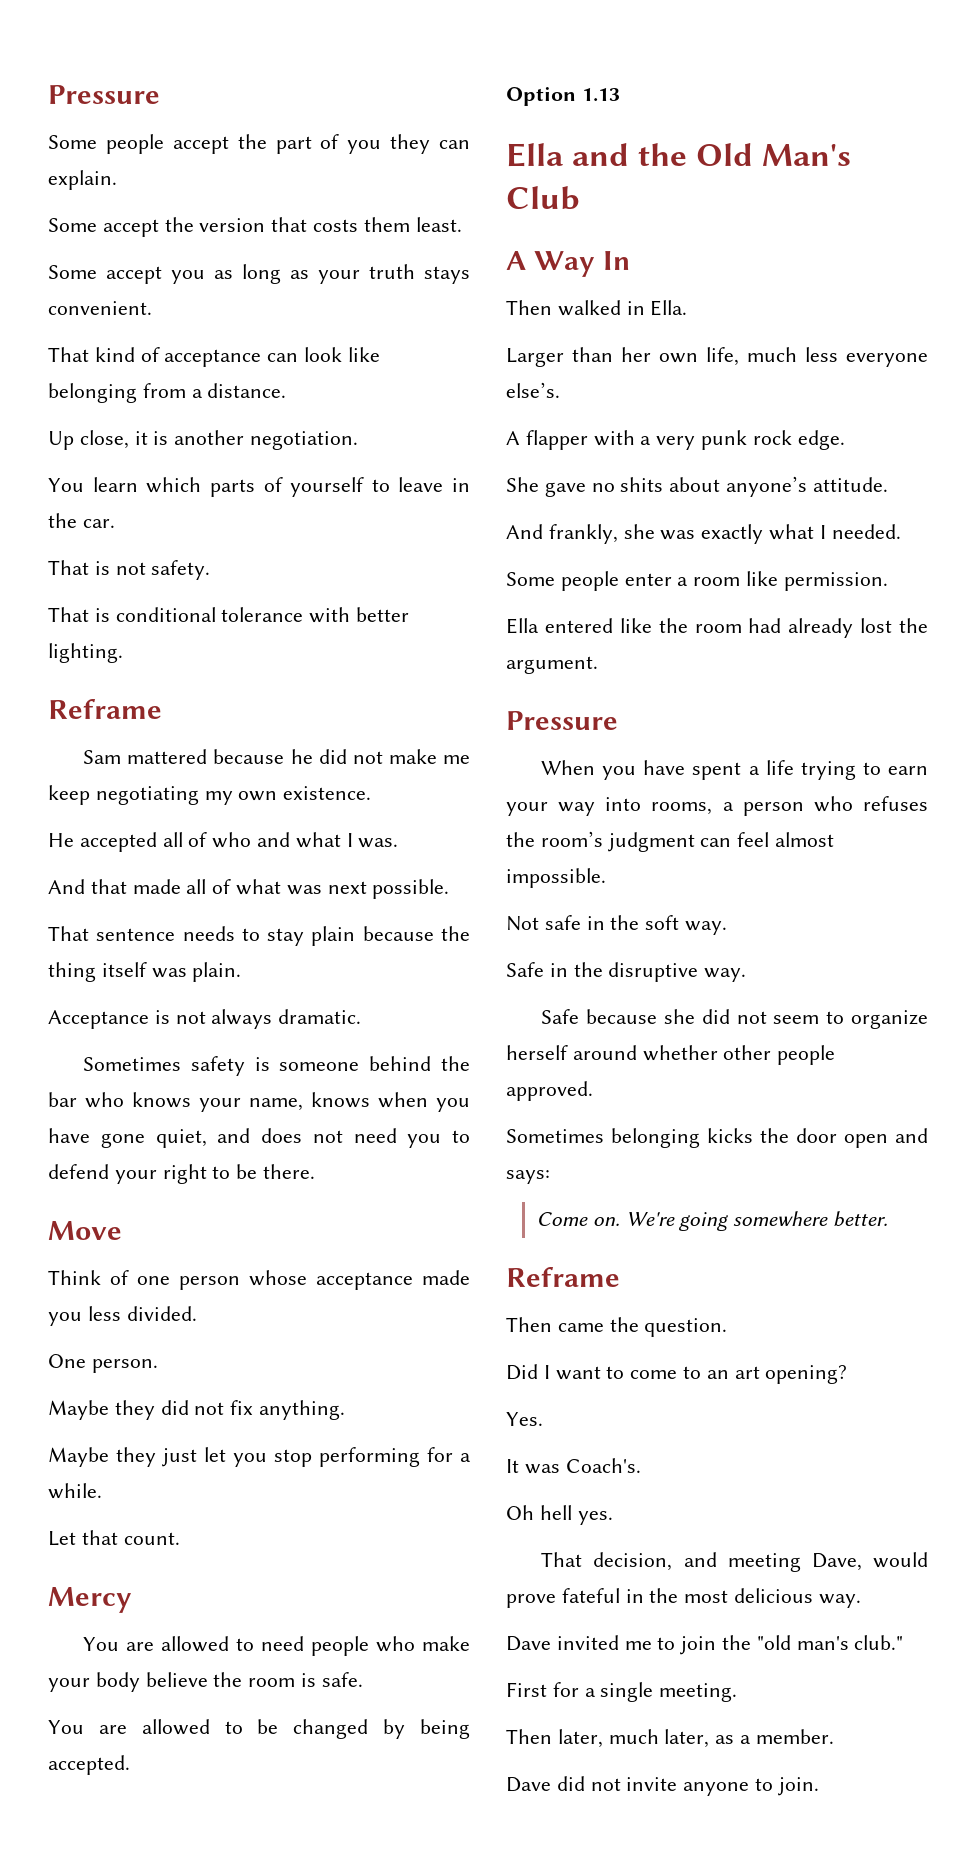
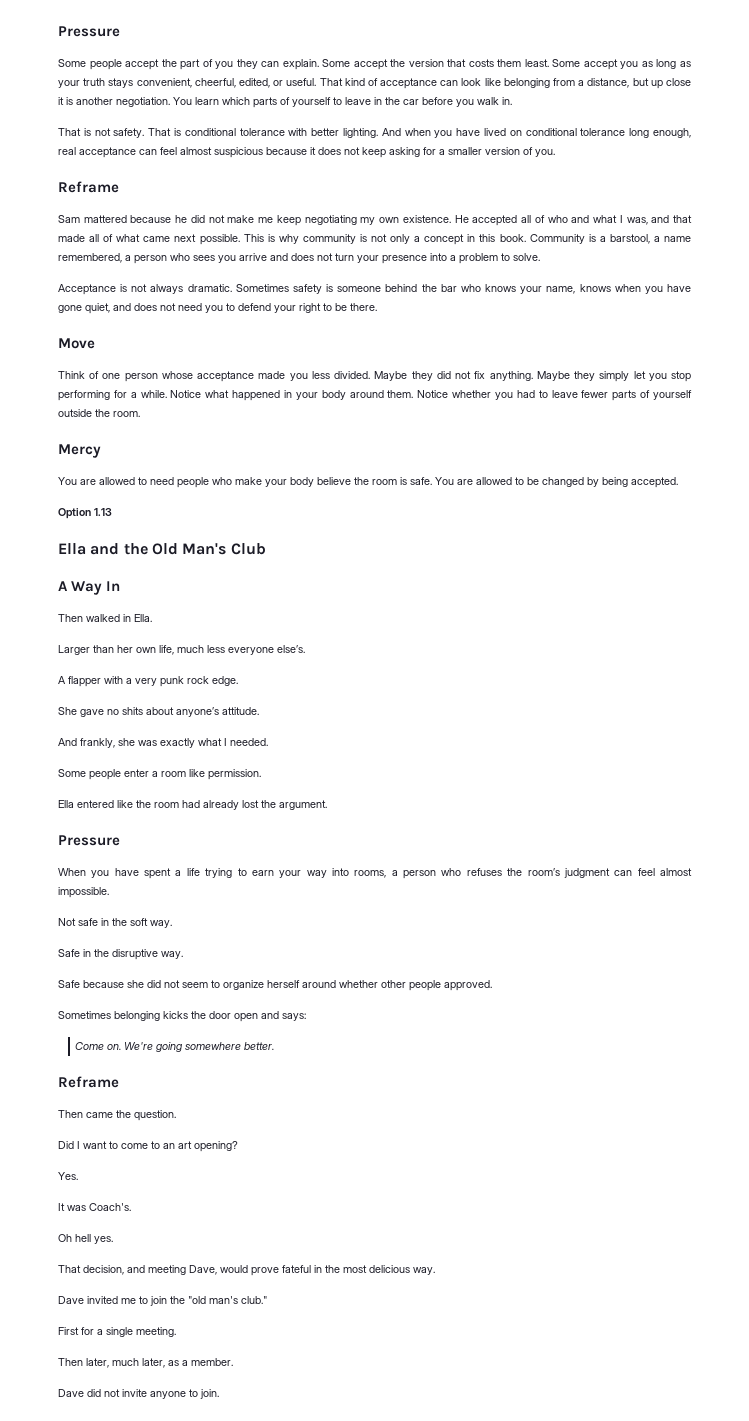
- Some people accept the part of you they can explain.
- Some accept the version that costs them least.
- Some accept you as long as your truth stays convenient.
- That kind of acceptance can look like belonging from a distance.
- Up close, it is another negotiation.
- You learn which parts of yourself to leave in the car.
+ Some people accept the part of you they can explain. Some accept the version that costs them least. Some accept you as long as your truth stays convenient, cheerful, edited, or useful. That kind of acceptance can look like belonging from a distance, but up close it is another negotiation. You learn which parts of yourself to leave in the car before you walk in.
- That is not safety.
- That is conditional tolerance with better lighting.
+ That is not safety. That is conditional tolerance with better lighting. And when you have lived on conditional tolerance long enough, real acceptance can feel almost suspicious because it does not keep asking for a smaller version of you.
- Sam mattered because he did not make me keep negotiating my own existence.
- He accepted all of who and what I was.
- And that made all of what was next possible.
- That sentence needs to stay plain because the thing itself was plain.
+ Sam mattered because he did not make me keep negotiating my own existence. He accepted all of who and what I was, and that made all of what came next possible. This is why community is not only a concept in this book. Community is a barstool, a name remembered, a person who sees you arrive and does not turn your presence into a problem to solve.
- Acceptance is not always dramatic.
- Sometimes safety is someone behind the bar who knows your name, knows when you have gone quiet, and does not need you to defend your right to be there.
+ Acceptance is not always dramatic. Sometimes safety is someone behind the bar who knows your name, knows when you have gone quiet, and does not need you to defend your right to be there.
- Think of one person whose acceptance made you less divided.
- One person.
- Maybe they did not fix anything.
- Maybe they just let you stop performing for a while.
- Let that count.
+ Think of one person whose acceptance made you less divided. Maybe they did not fix anything. Maybe they simply let you stop performing for a while. Notice what happened in your body around them. Notice whether you had to leave fewer parts of yourself outside the room.
- You are allowed to need people who make your body believe the room is safe.
- You are allowed to be changed by being accepted.
+ You are allowed to need people who make your body believe the room is safe. You are allowed to be changed by being accepted.

